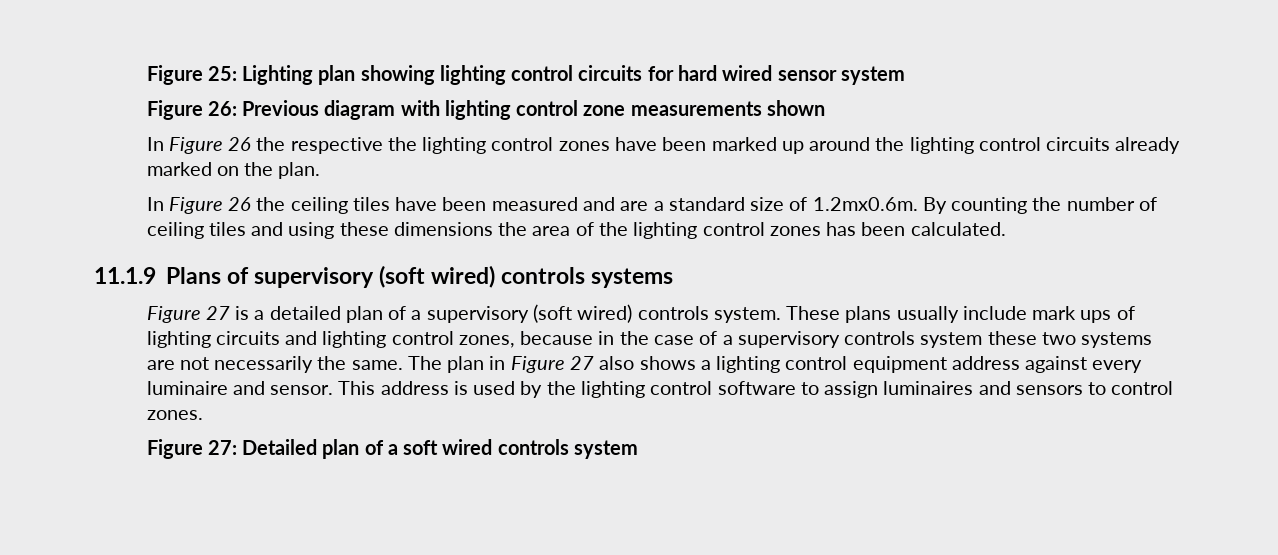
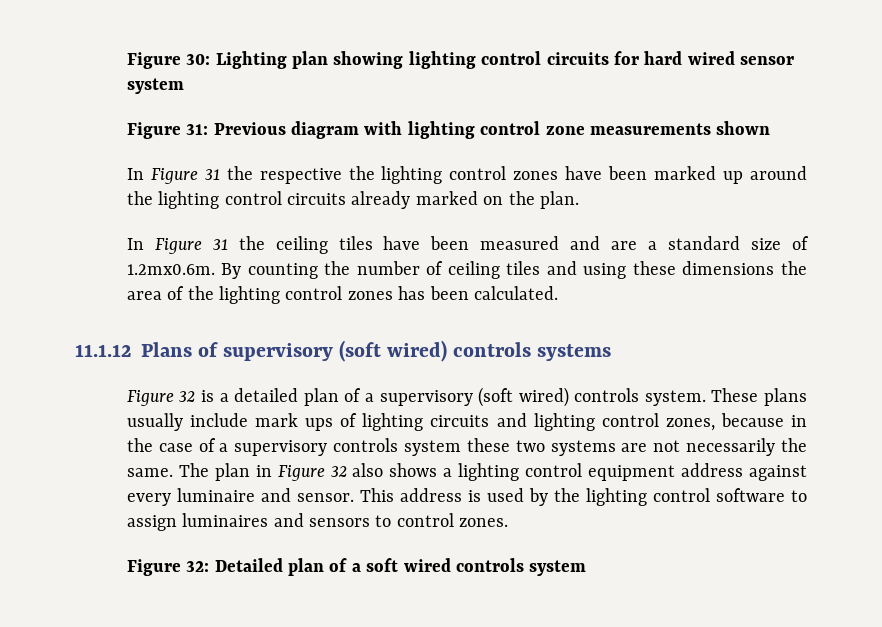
- Figure 25: Lighting plan showing lighting control circuits for hard wired sensor system
+ Figure 30: Lighting plan showing lighting control circuits for hard wired sensor system
- Figure 26: Previous diagram with lighting control zone measurements shown
+ Figure 31: Previous diagram with lighting control zone measurements shown
- In Figure 26 the respective the lighting control zones have been marked up around the lighting control circuits already marked on the plan.
+ In Figure 31 the respective the lighting control zones have been marked up around the lighting control circuits already marked on the plan.
- In Figure 26 the ceiling tiles have been measured and are a standard size of 1.2mx0.6m. By counting the number of ceiling tiles and using these dimensions the area of the lighting control zones has been calculated.
+ In Figure 31 the ceiling tiles have been measured and are a standard size of 1.2mx0.6m. By counting the number of ceiling tiles and using these dimensions the area of the lighting control zones has been calculated.
- 11.1.9 Plans of supervisory (soft wired) controls systems
+ 11.1.12 Plans of supervisory (soft wired) controls systems
- Figure 27 is a detailed plan of a supervisory (soft wired) controls system.
+ Figure 32 is a detailed plan of a supervisory (soft wired) controls system.
- The plan in Figure 27 also shows a lighting control equipment address against every luminaire and sensor.
+ The plan in Figure 32 also shows a lighting control equipment address against every luminaire and sensor.
- Figure 27: Detailed plan of a soft wired controls system
+ Figure 32: Detailed plan of a soft wired controls system

